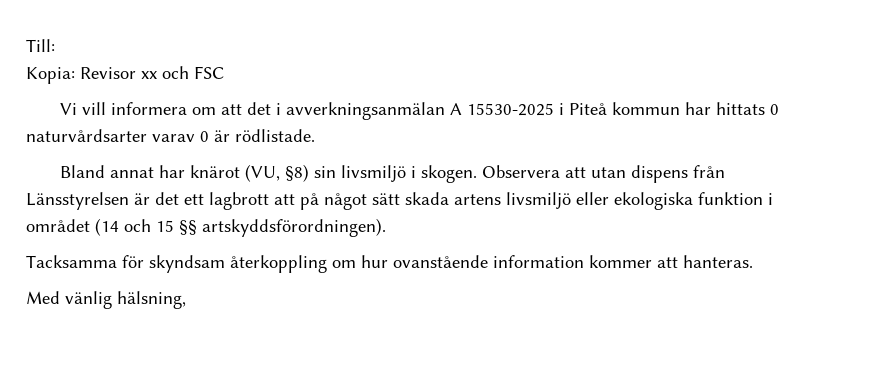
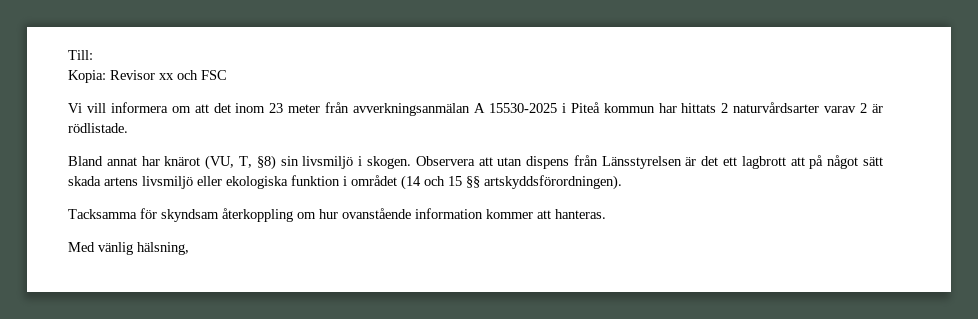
- Vi vill informera om att det i avverkningsanmälan A 15530-2025 i Piteå kommun har hittats 0 naturvårdsarter varav 0 är rödlistade.
+ Vi vill informera om att det inom 23 meter från avverkningsanmälan A 15530-2025 i Piteå kommun har hittats 2 naturvårdsarter varav 2 är rödlistade.
- Bland annat har knärot (VU, §8) sin livsmiljö i skogen.
+ Bland annat har knärot (VU, T, §8) sin livsmiljö i skogen.

